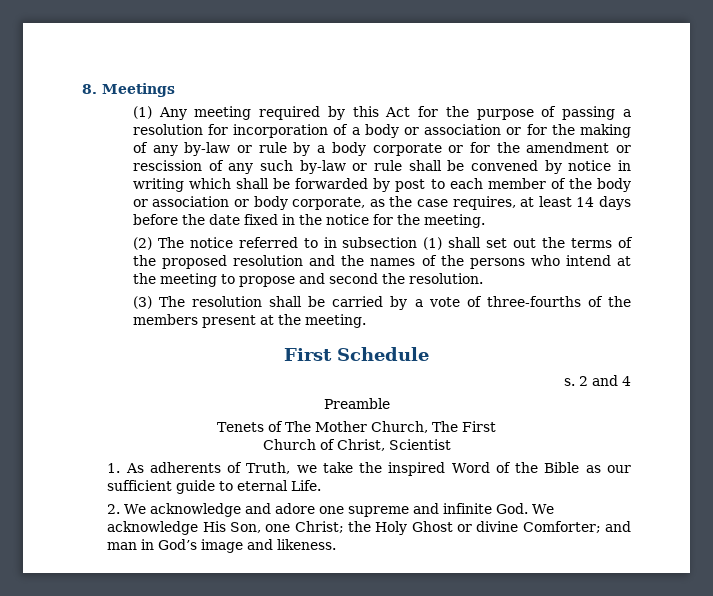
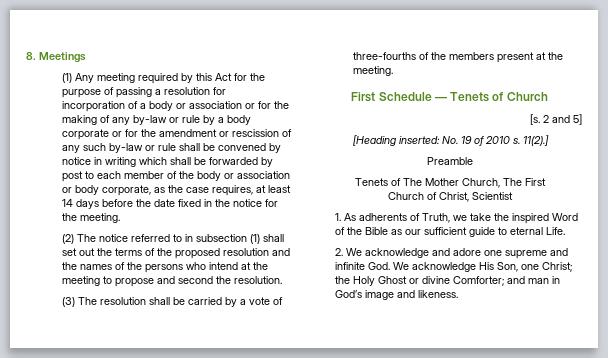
- First Schedule
- s. 2 and 4
+ First Schedule — Tenets of Church
+ [s. 2 and 5]
+ [Heading inserted: No. 19 of 2010 s. 11(2).]

